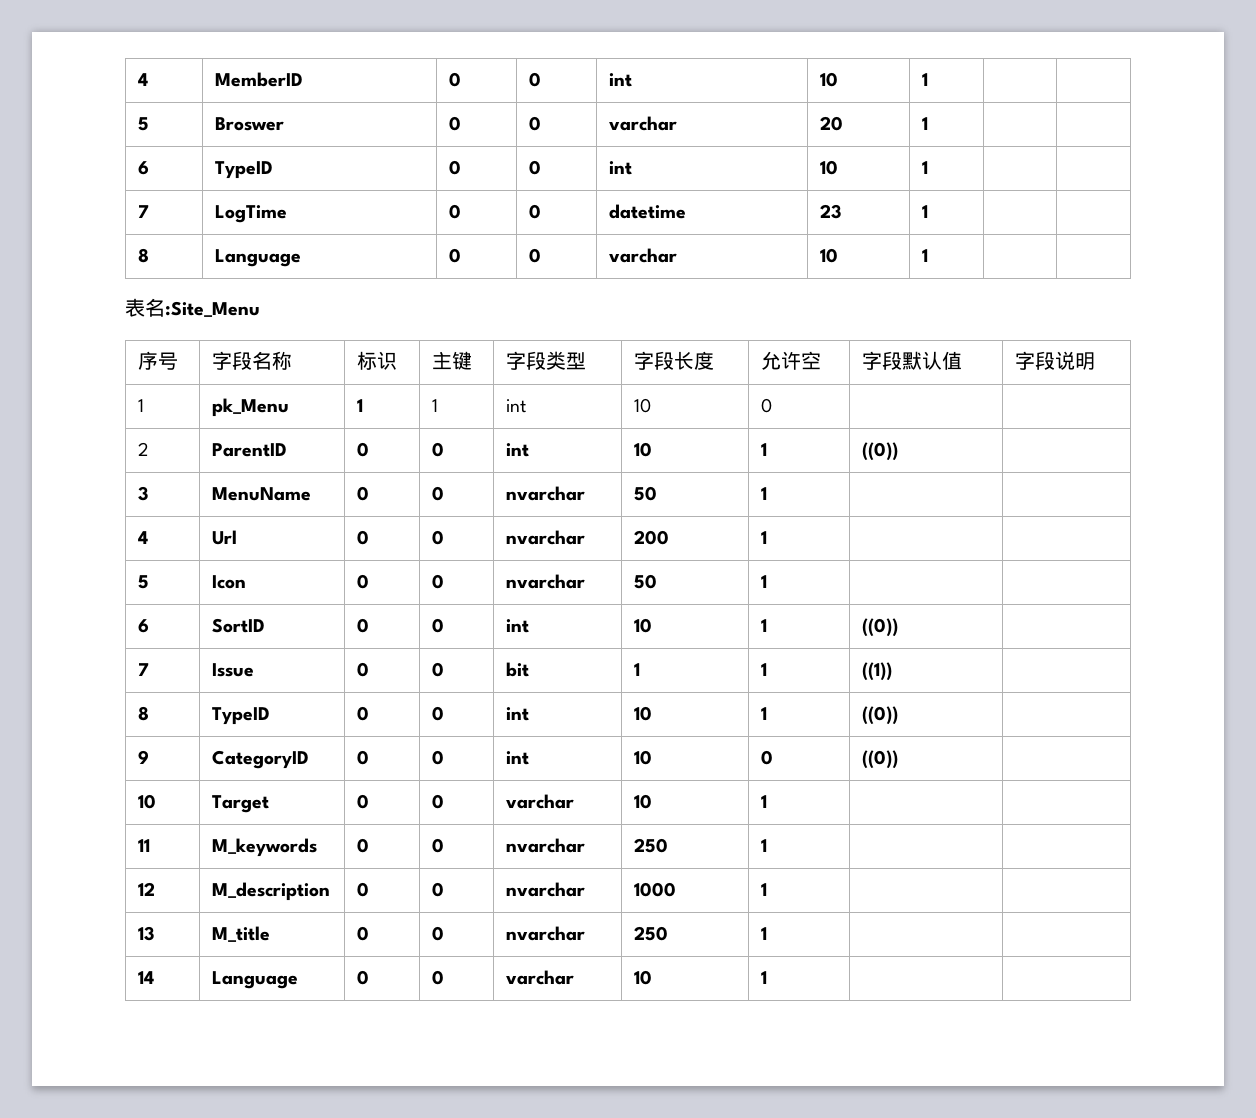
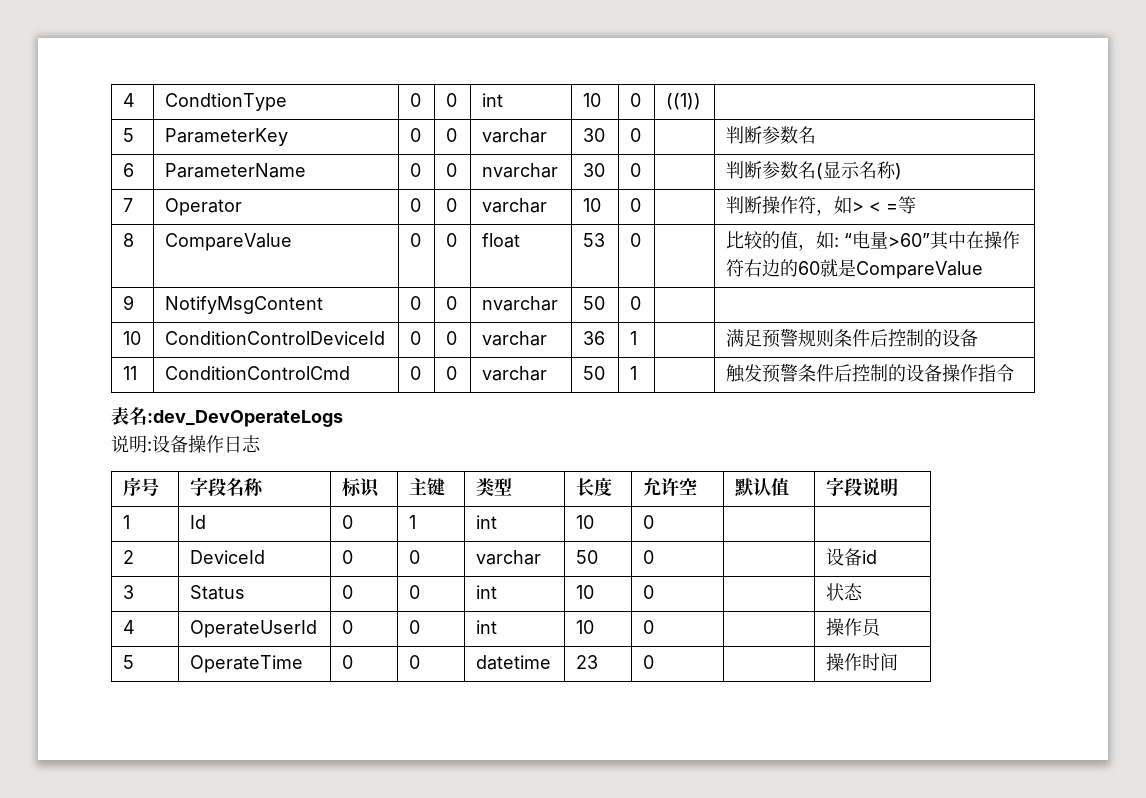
- 4 | MemberID | 0 | 0 | int | 10 | 1 | |
- 5 | Broswer | 0 | 0 | varchar | 20 | 1 | |
- 6 | TypeID | 0 | 0 | int | 10 | 1 | |
- 7 | LogTime | 0 | 0 | datetime | 23 | 1 | |
- 8 | Language | 0 | 0 | varchar | 10 | 1 | |
- 表名:Site_Menu
+ 4 | CondtionType | 0 | 0 | int | 10 | 0 | ((1)) |
+ 5 | ParameterKey | 0 | 0 | varchar | 30 | 0 | | 判断参数名
+ 6 | ParameterName | 0 | 0 | nvarchar | 30 | 0 | | 判断参数名(显示名称)
+ 7 | Operator | 0 | 0 | varchar | 10 | 0 | | 判断操作符，如> < =等
+ 8 | CompareValue | 0 | 0 | float | 53 | 0 | | 比较的值，如: “电量>60”其中在操作符右边的60就是CompareValue
+ 9 | NotifyMsgContent | 0 | 0 | nvarchar | 50 | 0 | |
+ 10 | ConditionControlDeviceId | 0 | 0 | varchar | 36 | 1 | | 满足预警规则条件后控制的设备
+ 11 | ConditionControlCmd | 0 | 0 | varchar | 50 | 1 | | 触发预警条件后控制的设备操作指令
+ 表名:dev_DevOperateLogs
+ 说明:设备操作日志
- 序号 | 字段名称 | 标识 | 主键 | 字段类型 | 字段长度 | 允许空 | 字段默认值 | 字段说明
+ 序号 | 字段名称 | 标识 | 主键 | 类型 | 长度 | 允许空 | 默认值 | 字段说明
- 1 | pk_Menu | 1 | 1 | int | 10 | 0 | |
+ 1 | Id | 0 | 1 | int | 10 | 0 | |
- 2 | ParentID | 0 | 0 | int | 10 | 1 | ((0)) |
- 3 | MenuName | 0 | 0 | nvarchar | 50 | 1 | |
- 4 | Url | 0 | 0 | nvarchar | 200 | 1 | |
- 5 | Icon | 0 | 0 | nvarchar | 50 | 1 | |
- 6 | SortID | 0 | 0 | int | 10 | 1 | ((0)) |
- 7 | Issue | 0 | 0 | bit | 1 | 1 | ((1)) |
- 8 | TypeID | 0 | 0 | int | 10 | 1 | ((0)) |
- 9 | CategoryID | 0 | 0 | int | 10 | 0 | ((0)) |
- 10 | Target | 0 | 0 | varchar | 10 | 1 | |
- 11 | M_keywords | 0 | 0 | nvarchar | 250 | 1 | |
- 12 | M_description | 0 | 0 | nvarchar | 1000 | 1 | |
- 13 | M_title | 0 | 0 | nvarchar | 250 | 1 | |
- 14 | Language | 0 | 0 | varchar | 10 | 1 | |
+ 2 | DeviceId | 0 | 0 | varchar | 50 | 0 | | 设备id
+ 3 | Status | 0 | 0 | int | 10 | 0 | | 状态
+ 4 | OperateUserId | 0 | 0 | int | 10 | 0 | | 操作员
+ 5 | OperateTime | 0 | 0 | datetime | 23 | 0 | | 操作时间

